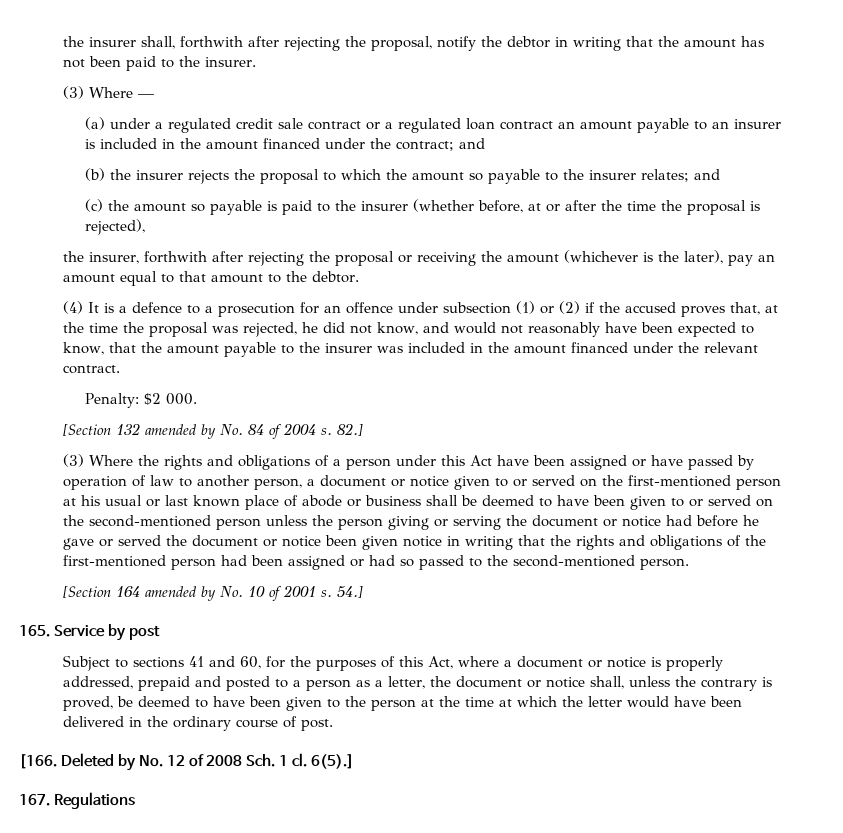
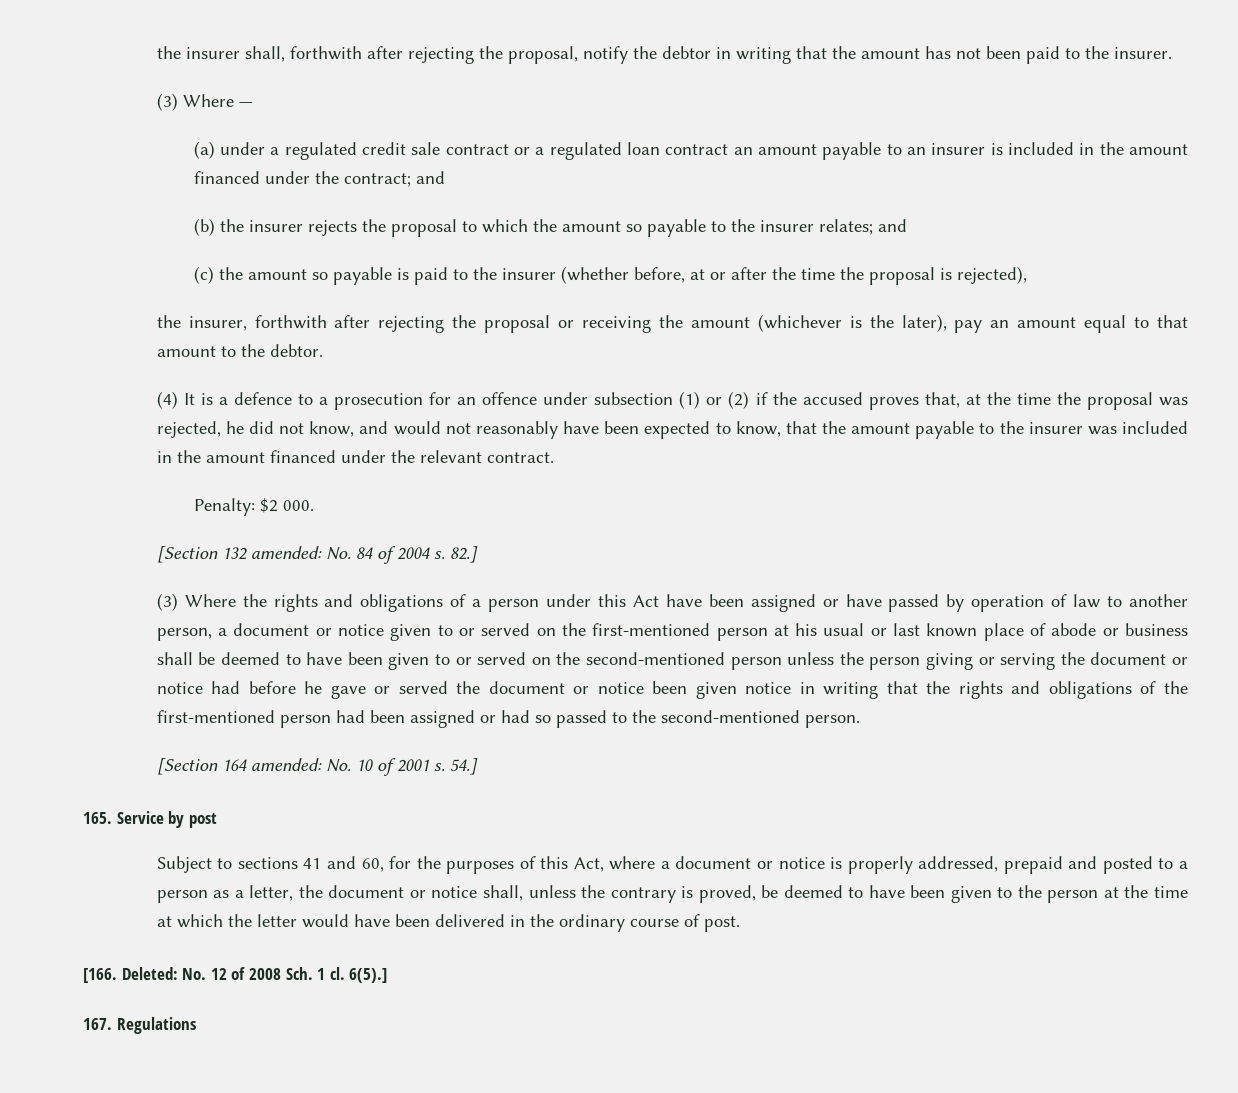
- [Section 132 amended by No. 84 of 2004 s.
+ [Section 132 amended: No. 84 of 2004 s.
- [Section 164 amended by No. 10 of 2001 s.
+ [Section 164 amended: No. 10 of 2001 s.
- [166. Deleted by No. 12 of 2008 Sch. 1 cl.
+ [166. Deleted: No. 12 of 2008 Sch. 1 cl.

